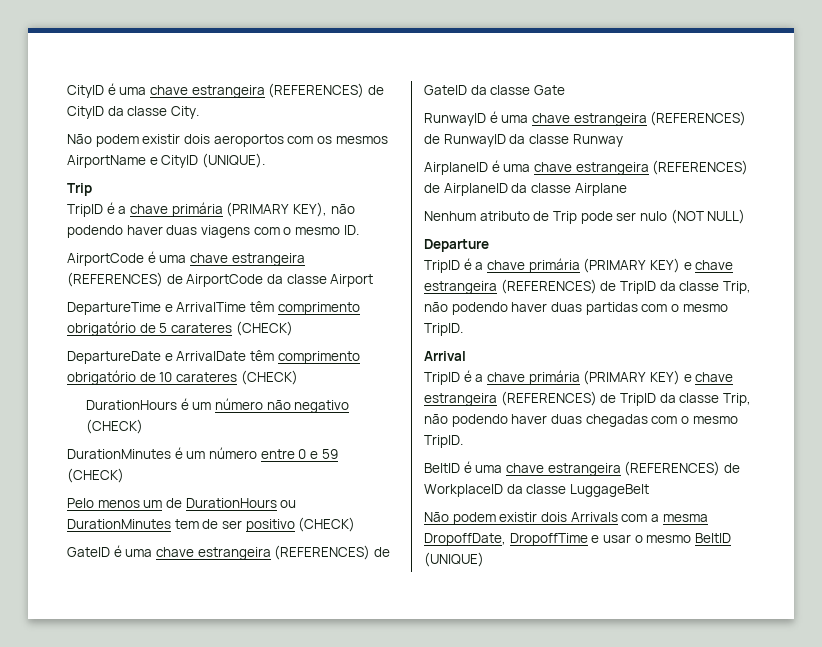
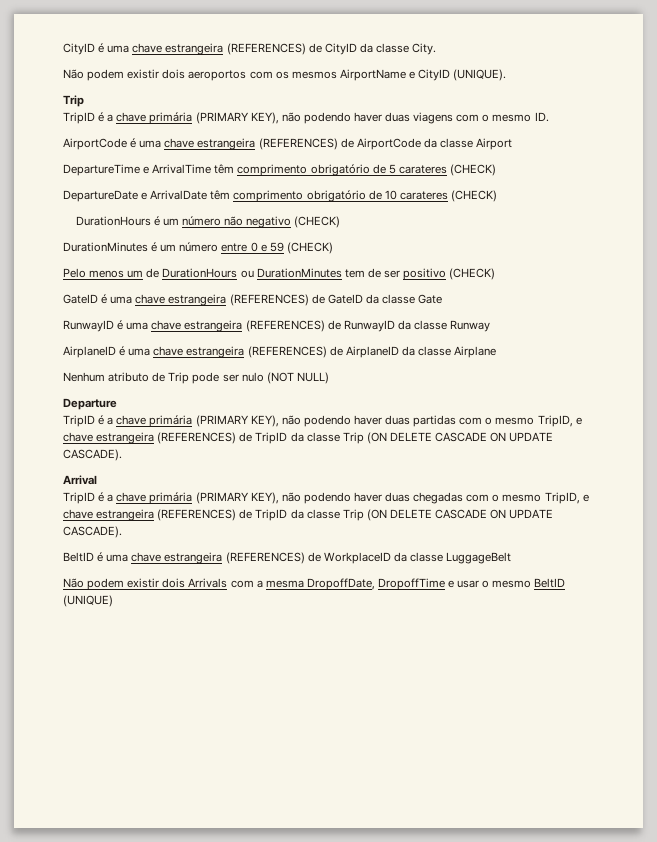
- TripID é a chave primária (PRIMARY KEY) e chave estrangeira (REFERENCES) de TripID da classe Trip, não podendo haver duas partidas com o mesmo TripID.
+ TripID é a chave primária (PRIMARY KEY), não podendo haver duas partidas com o mesmo TripID, e chave estrangeira (REFERENCES) de TripID da classe Trip (ON DELETE CASCADE ON UPDATE CASCADE).
- TripID é a chave primária (PRIMARY KEY) e chave estrangeira (REFERENCES) de TripID da classe Trip, não podendo haver duas chegadas com o mesmo TripID.
+ TripID é a chave primária (PRIMARY KEY), não podendo haver duas chegadas com o mesmo TripID, e chave estrangeira (REFERENCES) de TripID da classe Trip (ON DELETE CASCADE ON UPDATE CASCADE).

